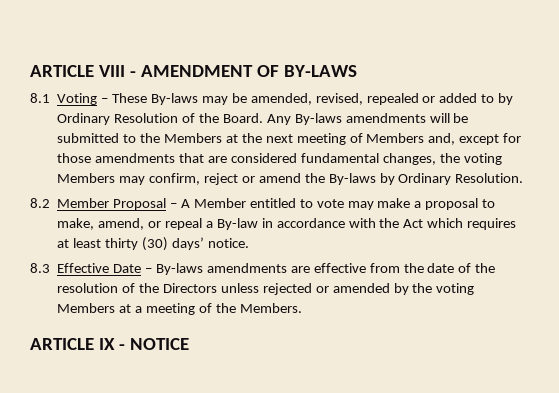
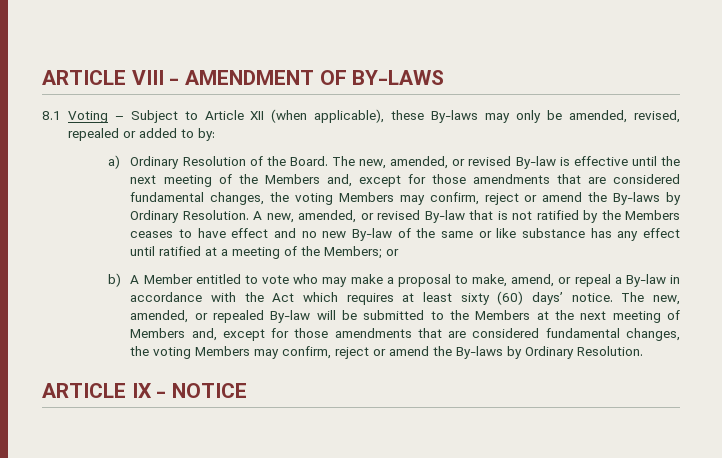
- 8.1 Voting – These By-laws may be amended, revised, repealed or added to by Ordinary Resolution of the Board.
+ 8.1 Voting – Subject to Article XII (when applicable), these By-laws may only be amended, revised, repealed or added to by:
+ a) Ordinary Resolution of the Board.
- Any By-laws amendments will be submitted to the Members at the next meeting of Members and, except for those amendments that are considered fundamental changes, the voting Members may confirm, reject or amend the By-laws by Ordinary Resolution.
+ The new, amended, or revised By-law is effective until the next meeting of the Members and, except for those amendments that are considered fundamental changes, the voting Members may confirm, reject or amend the By-laws by Ordinary Resolution. A new, amended, or revised By-law that is not ratified by the Members ceases to have effect and no new By-law of the same or like substance has any effect until ratified at a meeting of the Members; or
+ b) A Member entitled to vote who may make a proposal to make, amend, or repeal a By-law in accordance with the Act which requires at least sixty (60) days’ notice. The new, amended, or repealed By-law will be submitted to the Members at the next meeting of Members and, except for those amendments that are considered fundamental changes, the voting Members may confirm, reject or amend the By-laws by Ordinary Resolution.
- 8.2 Member Proposal – A Member entitled to vote may make a proposal to make, amend, or repeal a By-law in accordance with the Act which requires at least thirty (30) days’ notice.
- 8.3 Effective Date – By-laws amendments are effective from the date of the resolution of the Directors unless rejected or amended by the voting Members at a meeting of the Members.

